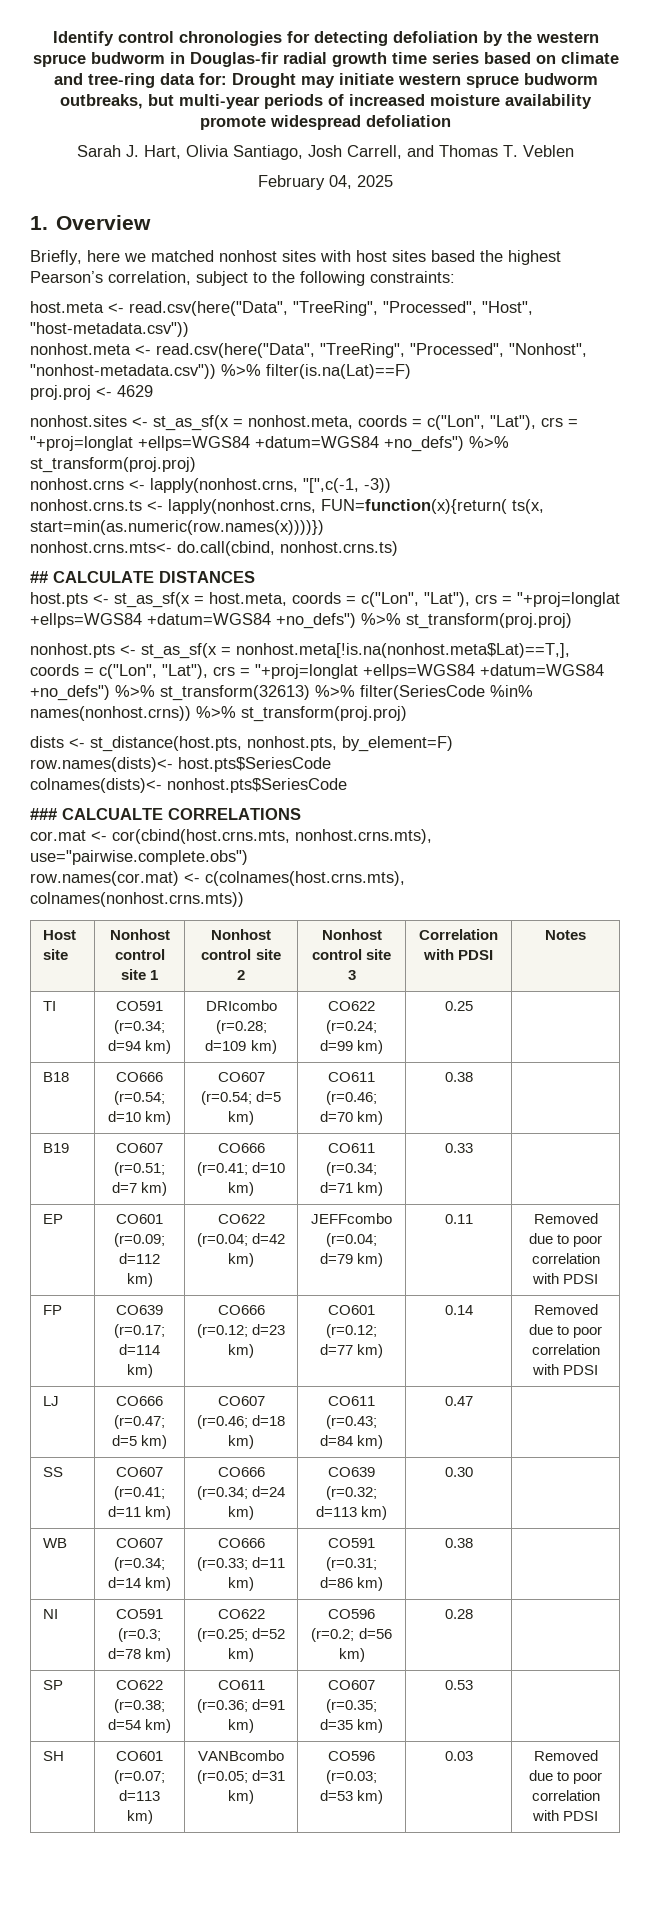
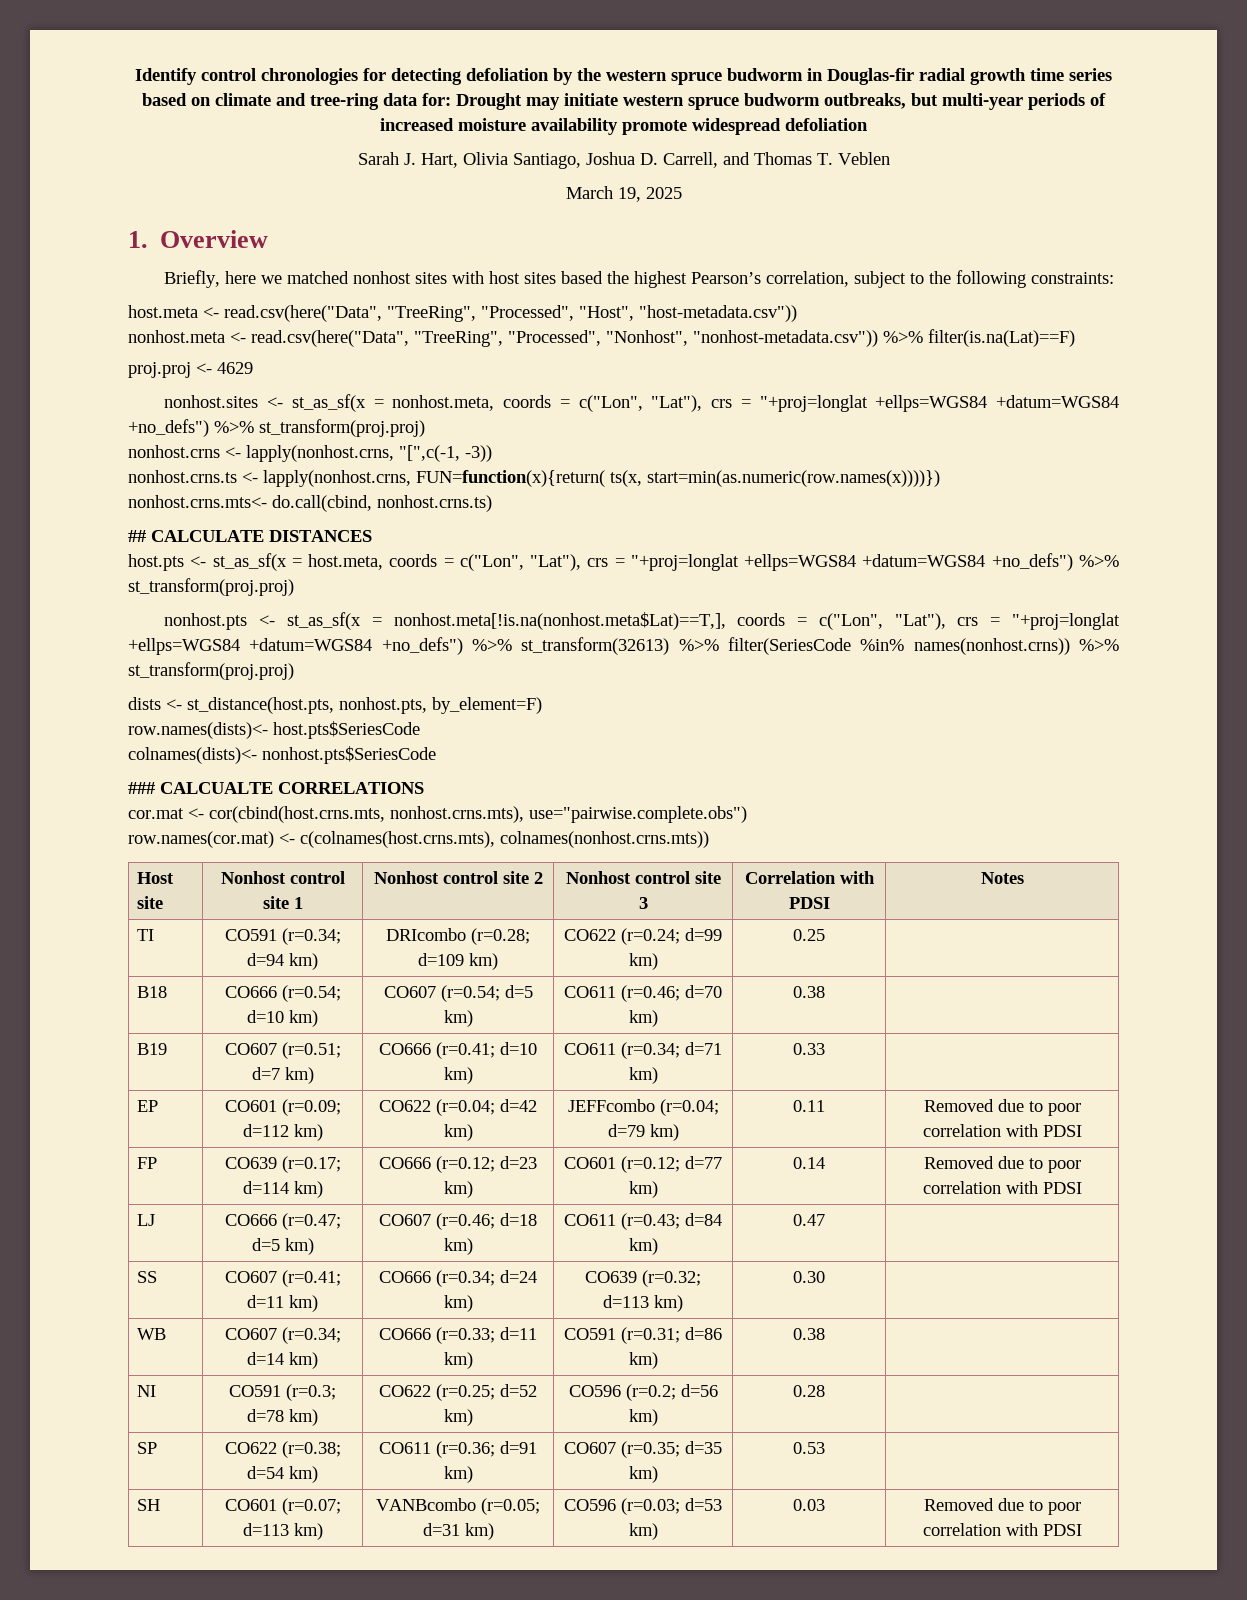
- Sarah J. Hart, Olivia Santiago, Josh Carrell, and Thomas T. Veblen
+ Sarah J. Hart, Olivia Santiago, Joshua D. Carrell, and Thomas T. Veblen
- February 04, 2025
+ March 19, 2025

